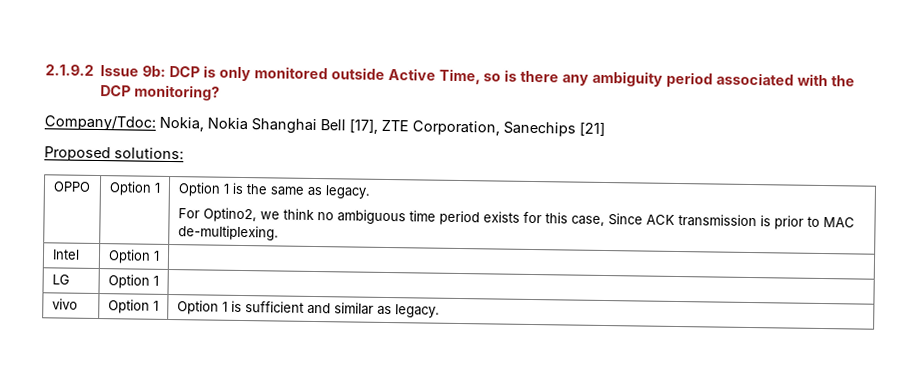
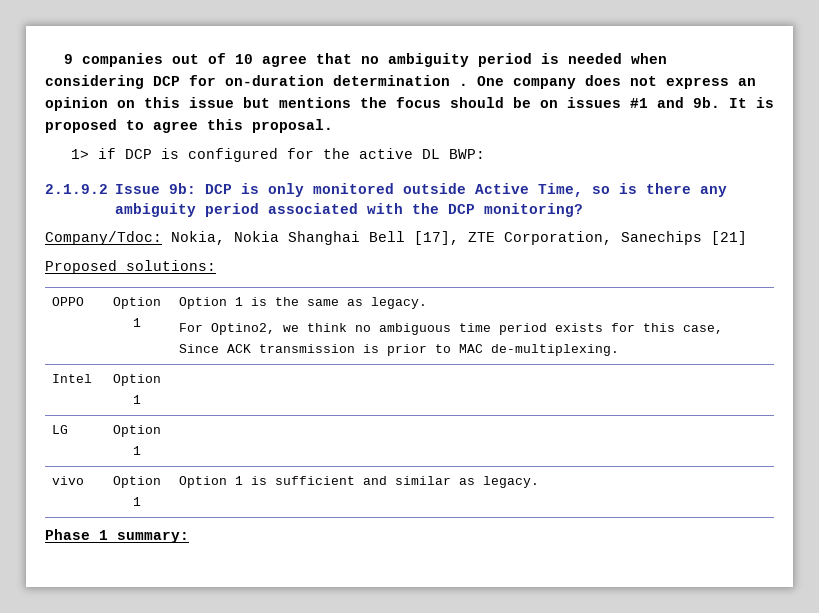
+ 9 companies out of 10 agree that no ambiguity period is needed when considering DCP for on-duration determination . One company does not express an opinion on this issue but mentions the focus should be on issues #1 and 9b. It is proposed to agree this proposal.
+ 1> if DCP is configured for the active DL BWP:
+ Phase 1 summary:

